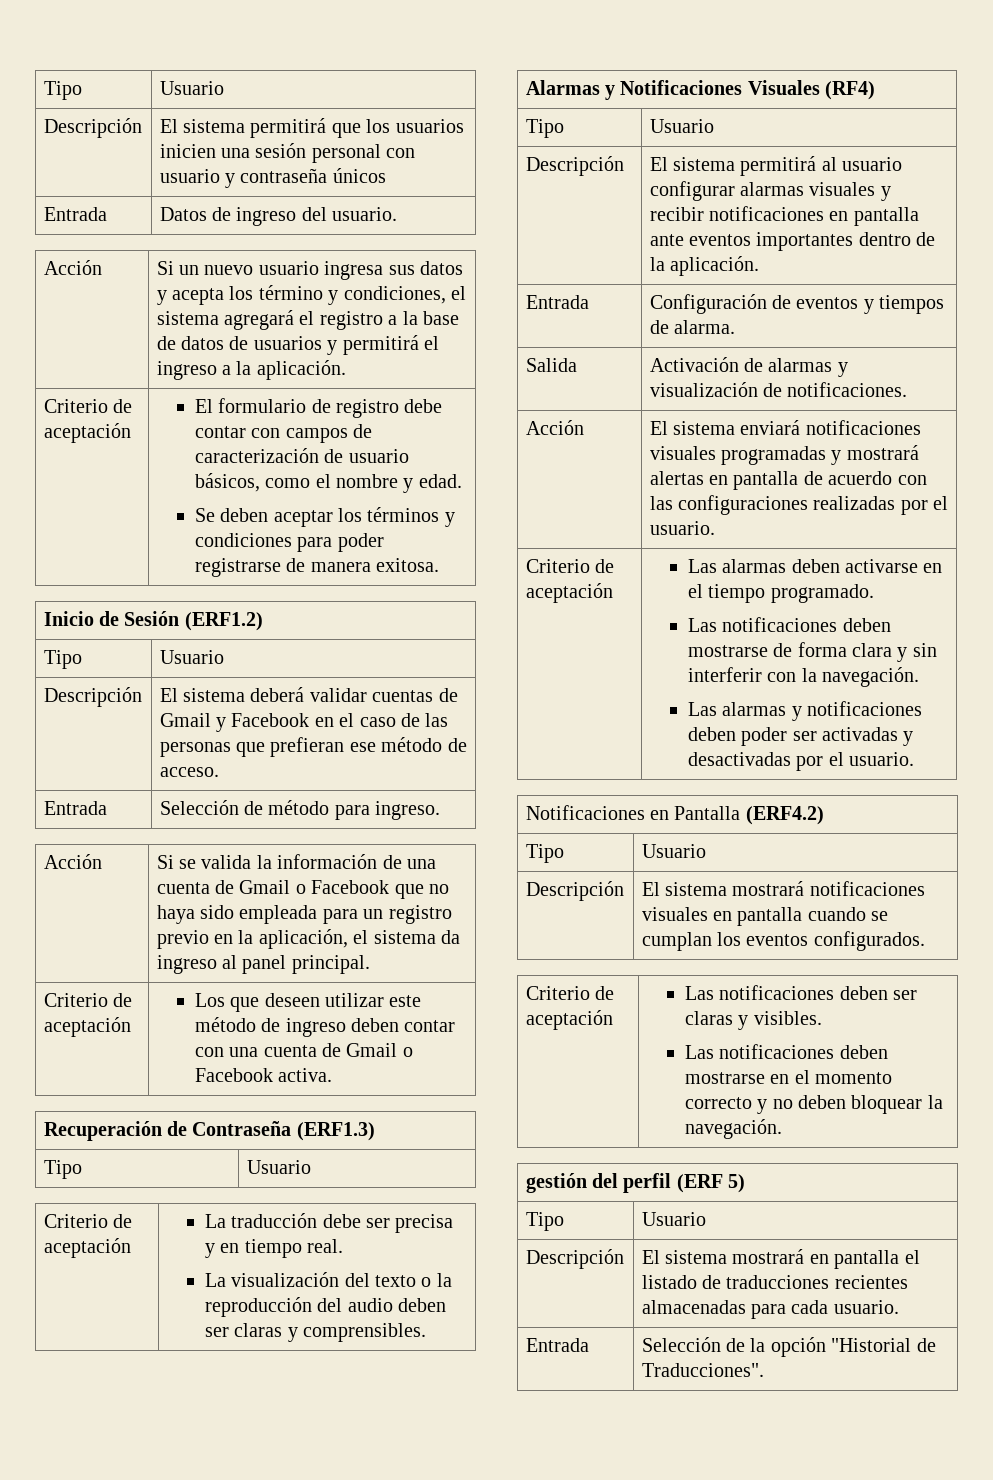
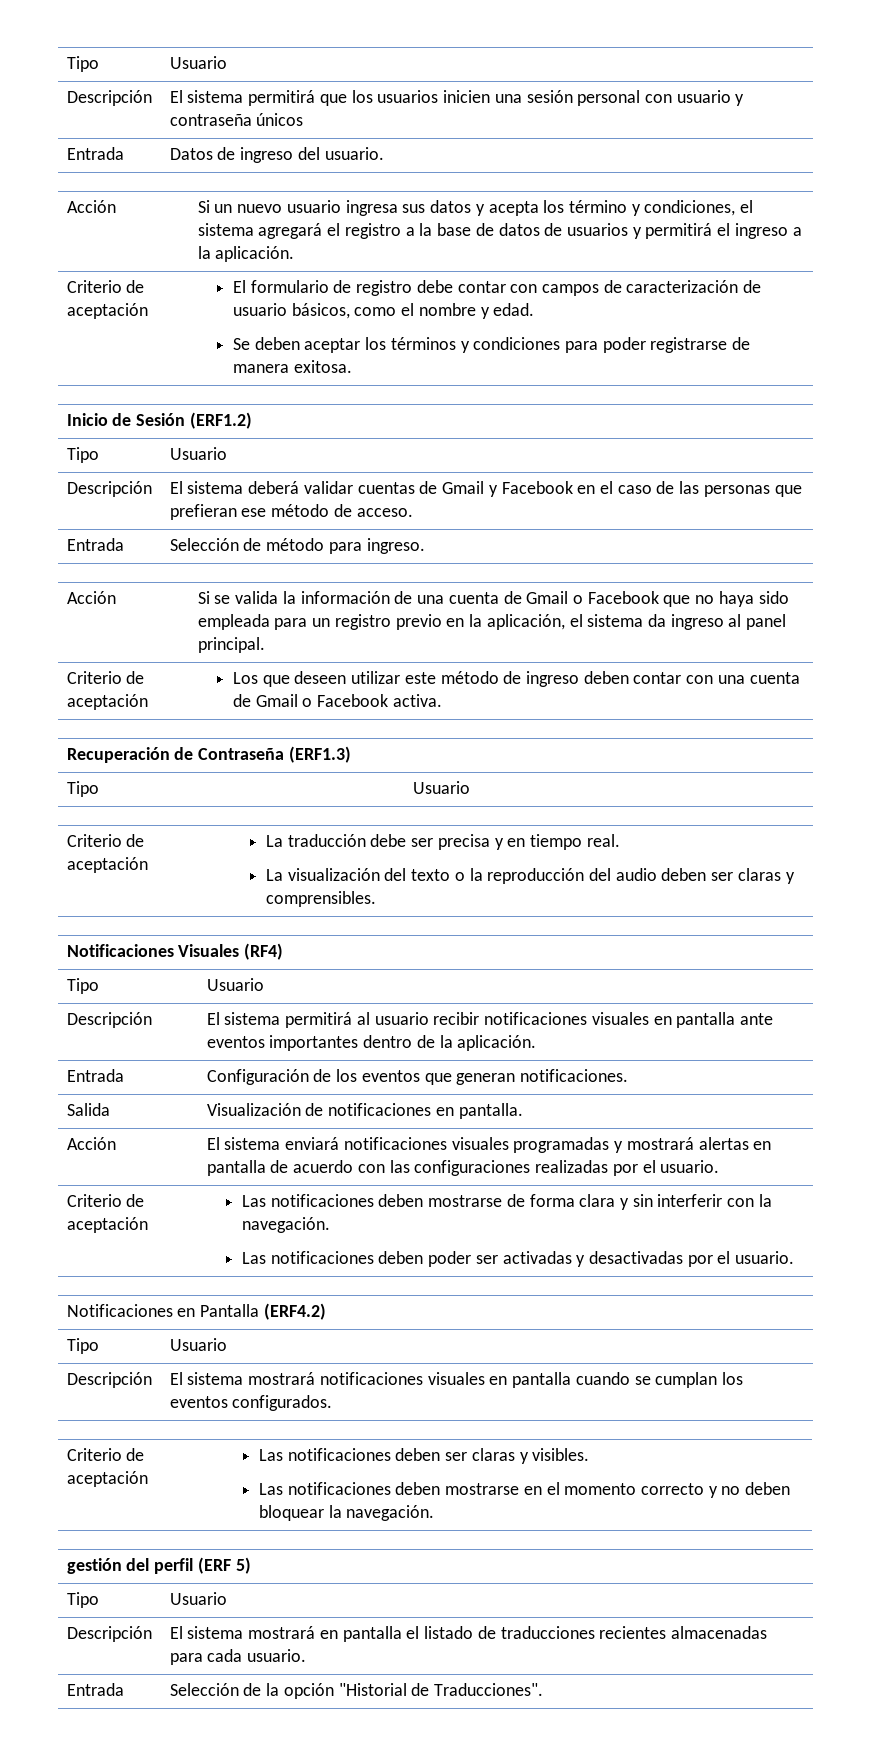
- Alarmas y Notificaciones Visuales (RF4)
+ Notificaciones Visuales (RF4)
- Descripción | El sistema permitirá al usuario configurar alarmas visuales y recibir notificaciones en pantalla ante eventos importantes dentro de la aplicación.
+ Descripción | El sistema permitirá al usuario recibir notificaciones visuales en pantalla ante eventos importantes dentro de la aplicación.
- Entrada | Configuración de eventos y tiempos de alarma.
- Salida | Activación de alarmas y visualización de notificaciones.
+ Entrada | Configuración de los eventos que generan notificaciones.
+ Salida | Visualización de notificaciones en pantalla.
- Criterio de aceptación | Las alarmas deben activarse en el tiempo programado.
- Las notificaciones deben mostrarse de forma clara y sin interferir con la navegación.
- Las alarmas y notificaciones deben poder ser activadas y desactivadas por el usuario.
+ Criterio de aceptación | Las notificaciones deben mostrarse de forma clara y sin interferir con la navegación.
+ Las notificaciones deben poder ser activadas y desactivadas por el usuario.

